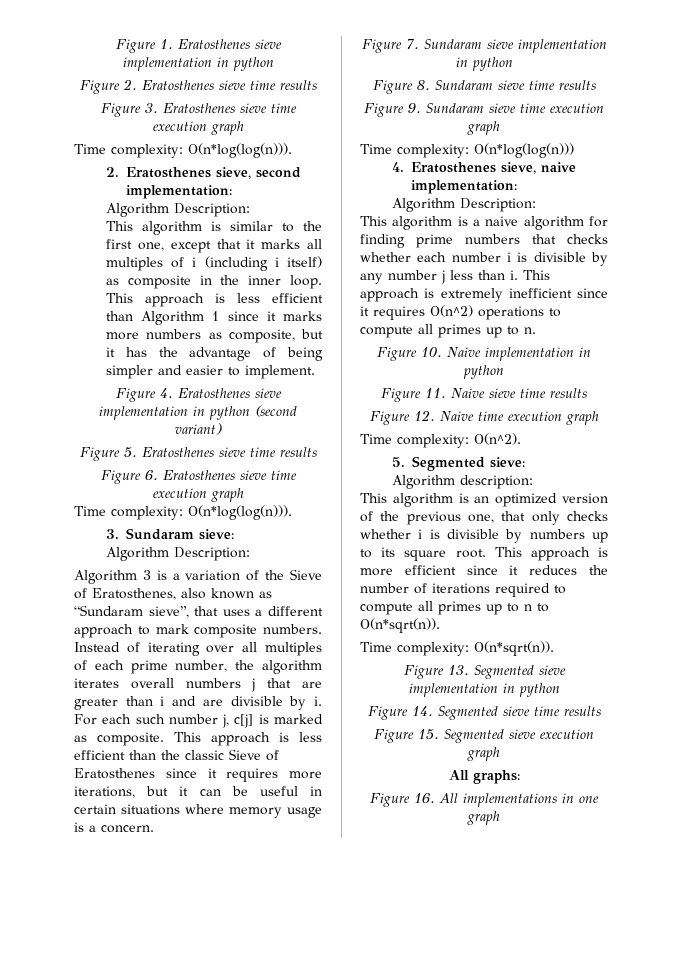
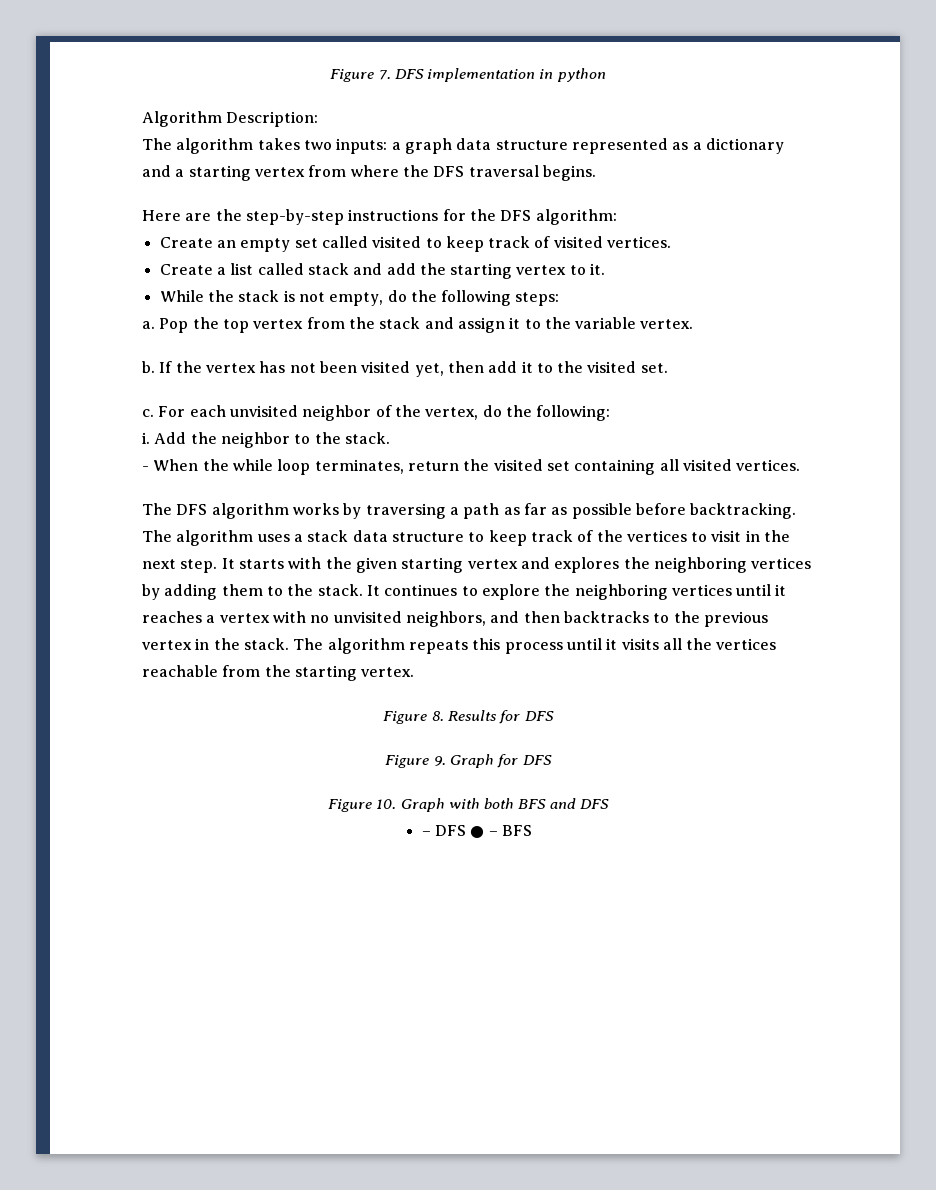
- Figure 1. Eratosthenes sieve implementation in python
- Figure 2. Eratosthenes sieve time results
- Figure 3. Eratosthenes sieve time execution graph
- Time complexity: O(n*log(log(n))).
- 2. Eratosthenes sieve, second implementation:
+ Figure 7. DFS implementation in python
  Algorithm Description:
- This algorithm is similar to the first one, except that it marks all multiples of i (including i itself) as composite in the inner loop. This approach is less efficient than Algorithm 1 since it marks more numbers as composite, but it has the advantage of being simpler and easier to implement.
- Figure 4. Eratosthenes sieve implementation in python (second variant)
- Figure 5. Eratosthenes sieve time results
- Figure 6. Eratosthenes sieve time execution graph
- Time complexity: O(n*log(log(n))).
- 3. Sundaram sieve:
- Algorithm Description:
- Algorithm 3 is a variation of the Sieve of Eratosthenes, also known as “Sundaram sieve”, that uses a different approach to mark composite numbers. Instead of iterating over all multiples of each prime number, the algorithm iterates overall numbers j that are greater than i and are divisible by i. For each such number j, c[j] is marked as composite. This approach is less efficient than the classic Sieve of Eratosthenes since it requires more iterations, but it can be useful in certain situations where memory usage is a concern.
- Figure 7. Sundaram sieve implementation in python
- Figure 8. Sundaram sieve time results
- Figure 9. Sundaram sieve time execution graph
- Time complexity: O(n*log(log(n)))
- 4. Eratosthenes sieve, naive implementation:
- Algorithm Description:
- This algorithm is a naive algorithm for finding prime numbers that checks whether each number i is divisible by any number j less than i. This approach is extremely inefficient since it requires O(n^2) operations to compute all primes up to n.
- Figure 10. Naive implementation in python
- Figure 11. Naive sieve time results
- Figure 12. Naive time execution graph
- Time complexity: O(n^2).
- 5. Segmented sieve:
- Algorithm description:
- This algorithm is an optimized version of the previous one, that only checks whether i is divisible by numbers up to its square root. This approach is more efficient since it reduces the number of iterations required to compute all primes up to n to O(n*sqrt(n)).
- Time complexity: O(n*sqrt(n)).
- Figure 13. Segmented sieve implementation in python
- Figure 14. Segmented sieve time results
- Figure 15. Segmented sieve execution graph
- All graphs:
- Figure 16. All implementations in one graph
+ The algorithm takes two inputs: a graph data structure represented as a dictionary and a starting vertex from where the DFS traversal begins.
+ Here are the step-by-step instructions for the DFS algorithm:
+ Create an empty set called visited to keep track of visited vertices.
+ Create a list called stack and add the starting vertex to it.
+ While the stack is not empty, do the following steps:
+ a. Pop the top vertex from the stack and assign it to the variable vertex.
+ b. If the vertex has not been visited yet, then add it to the visited set.
+ c. For each unvisited neighbor of the vertex, do the following:
+ i. Add the neighbor to the stack.
+ - When the while loop terminates, return the visited set containing all visited vertices.
+ The DFS algorithm works by traversing a path as far as possible before backtracking. The algorithm uses a stack data structure to keep track of the vertices to visit in the next step. It starts with the given starting vertex and explores the neighboring vertices by adding them to the stack. It continues to explore the neighboring vertices until it reaches a vertex with no unvisited neighbors, and then backtracks to the previous vertex in the stack. The algorithm repeats this process until it visits all the vertices reachable from the starting vertex.
+ Figure 8. Results for DFS
+ Figure 9. Graph for DFS
+ Figure 10. Graph with both BFS and DFS
+ – DFS ● – BFS

